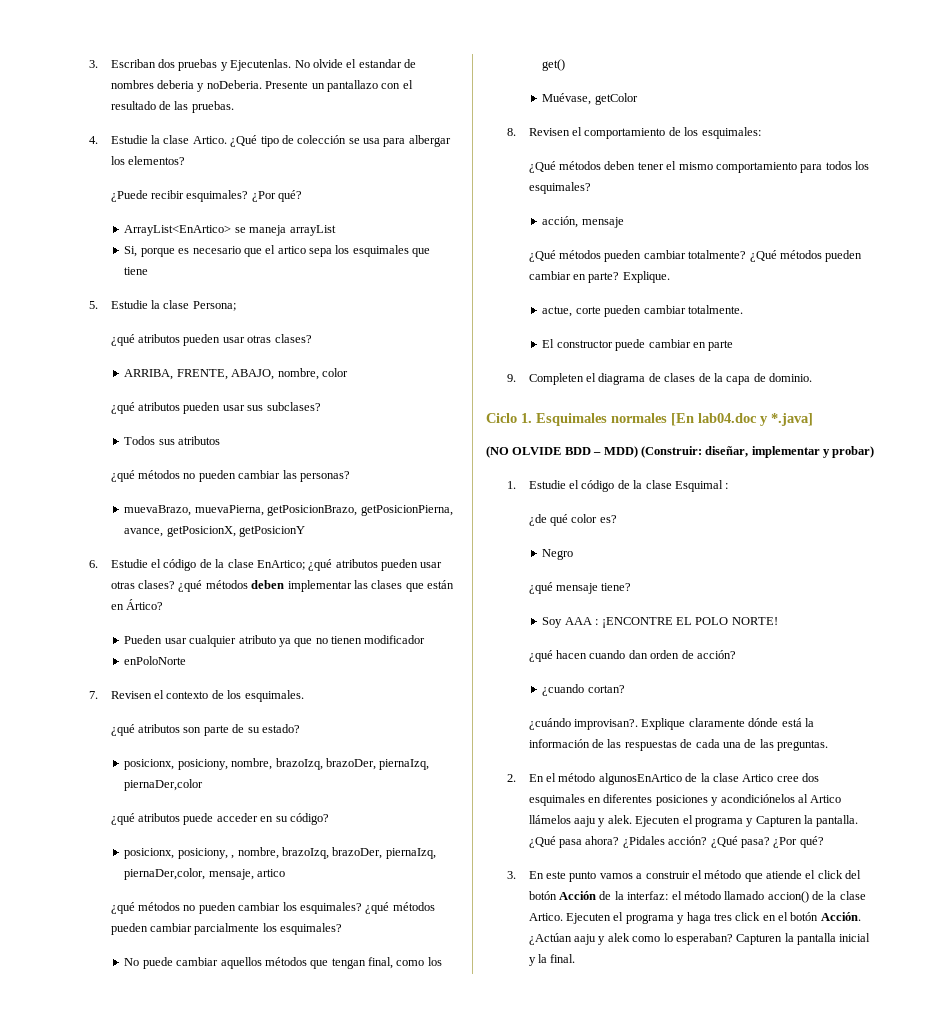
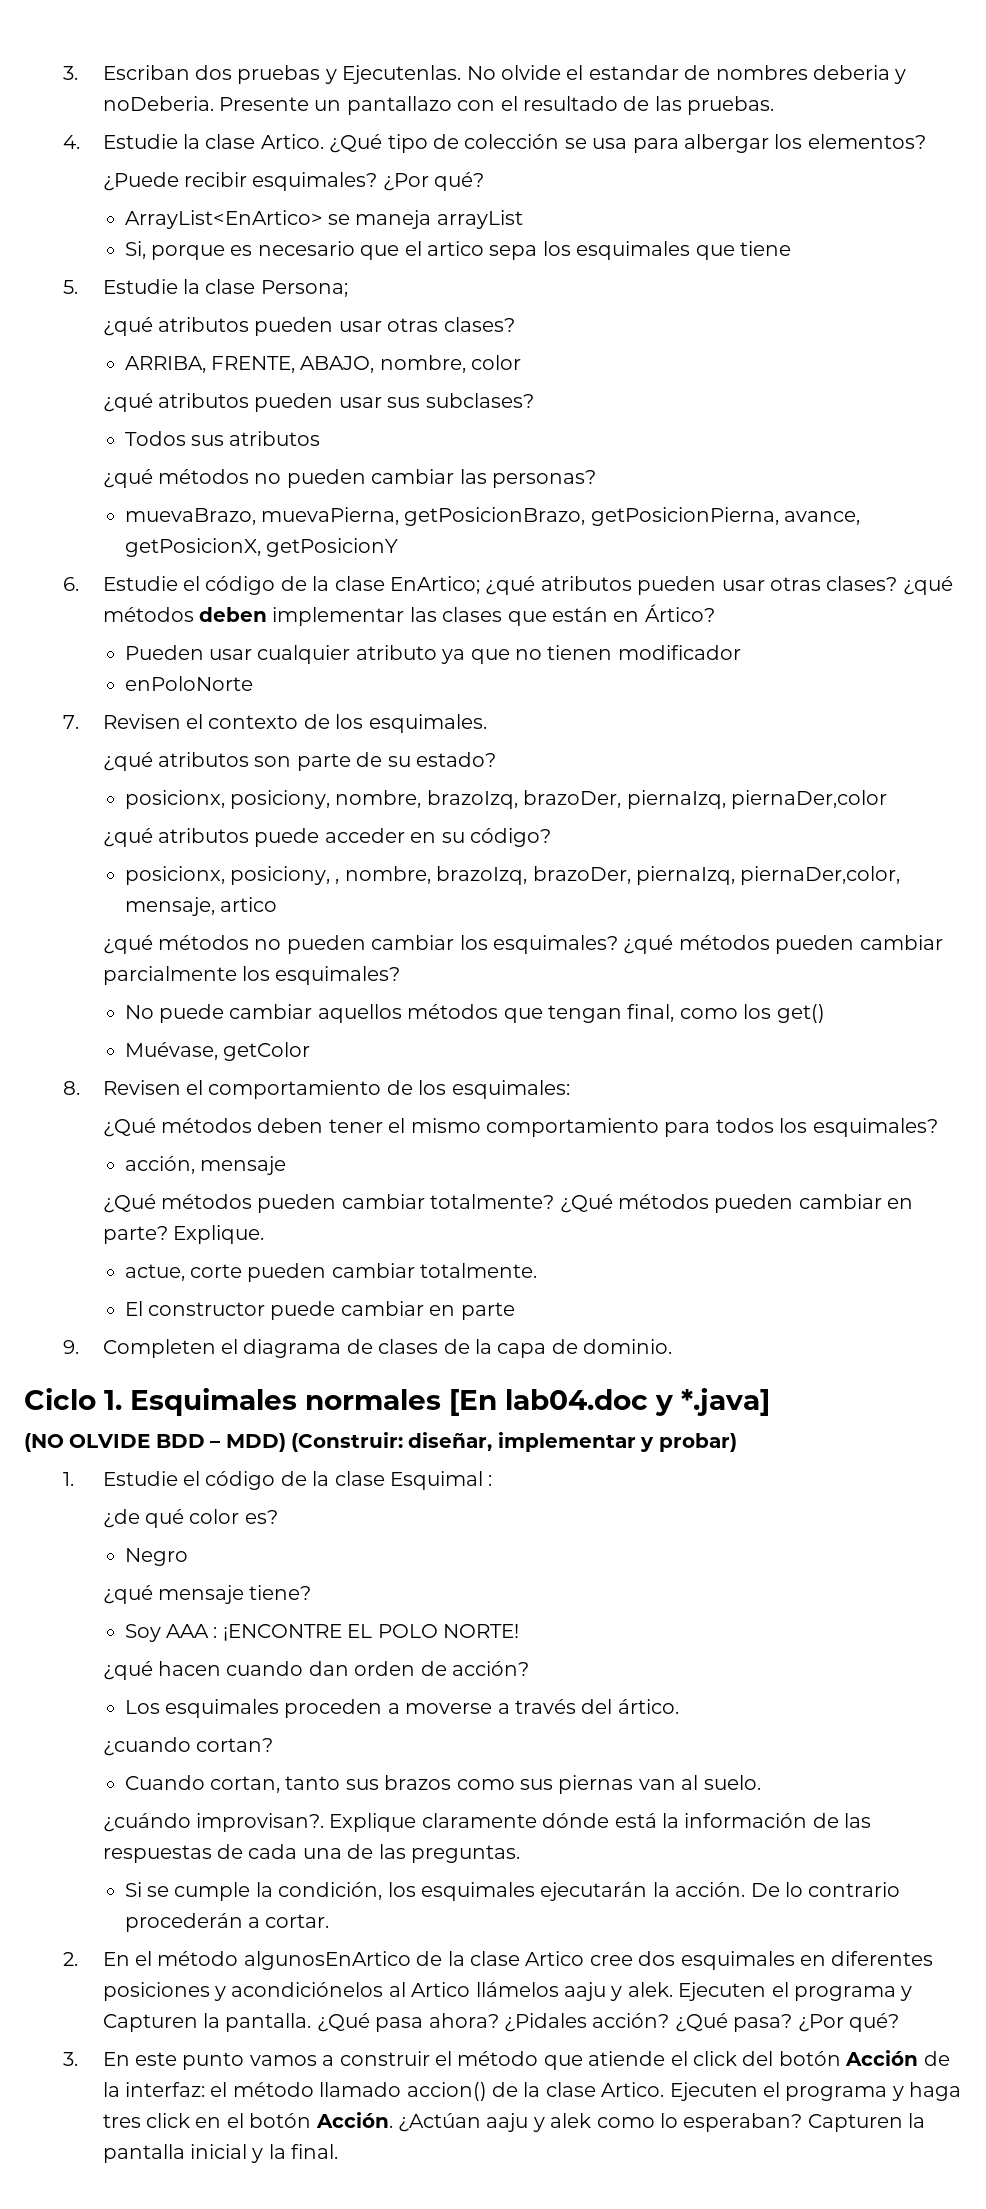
+ Los esquimales proceden a moverse a través del ártico.
  ¿cuando cortan?
+ Cuando cortan, tanto sus brazos como sus piernas van al suelo.
+ Si se cumple la condición, los esquimales ejecutarán la acción. De lo contrario procederán a cortar.

